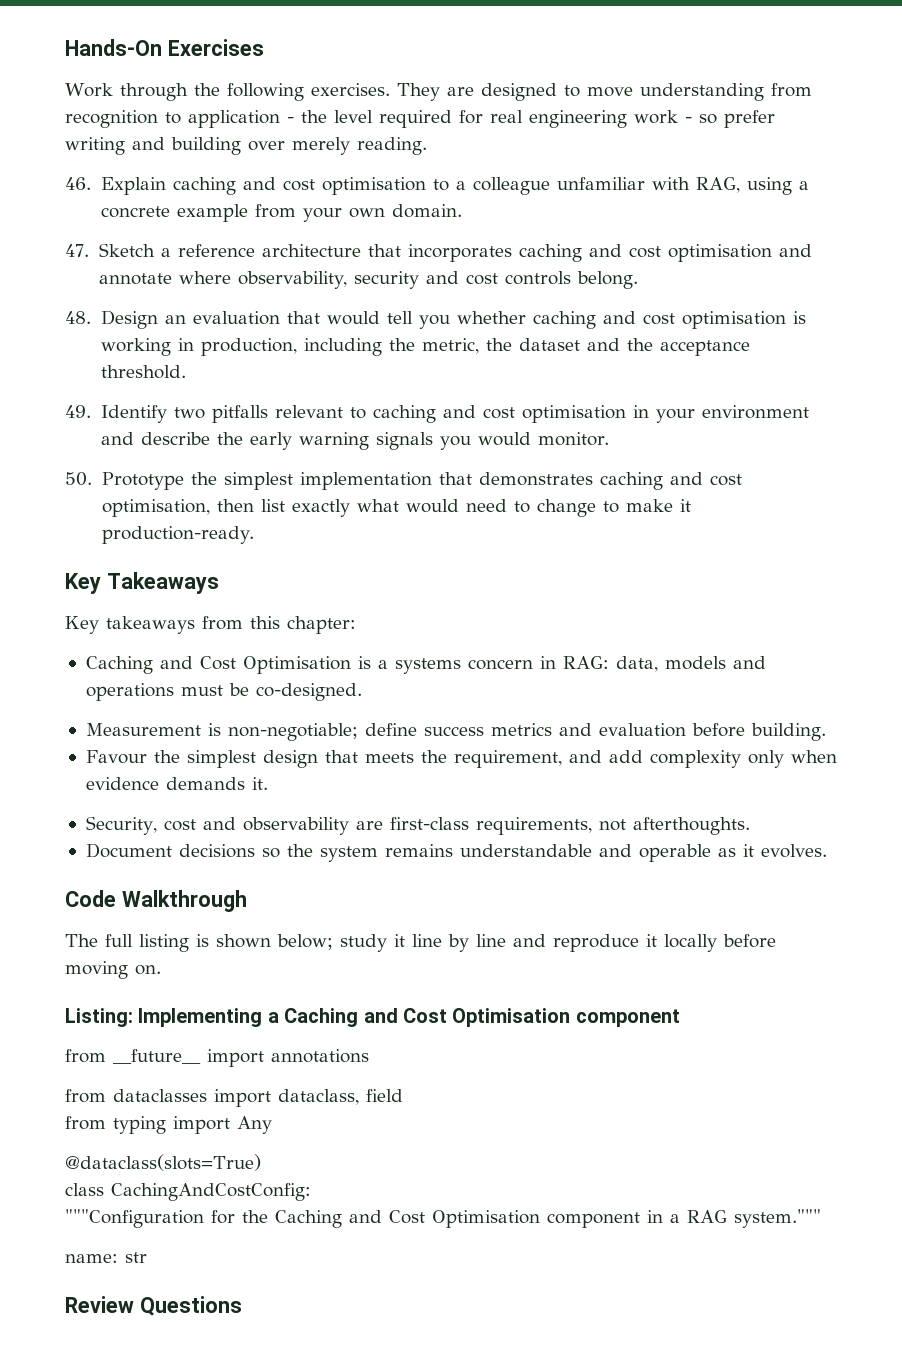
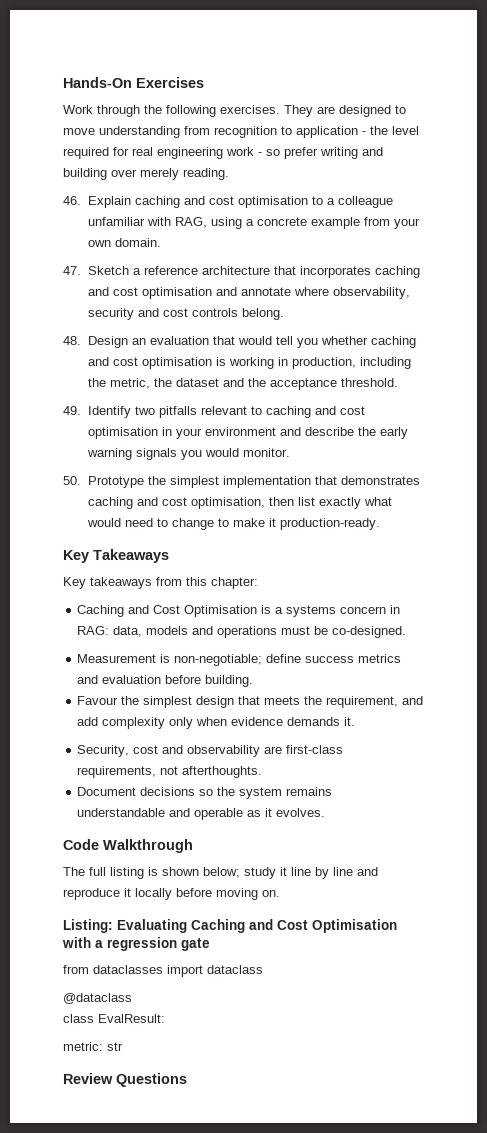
- Listing: Implementing a Caching and Cost Optimisation component
- from __future__ import annotations
- from dataclasses import dataclass, field
- from typing import Any
- @dataclass(slots=True)
- class CachingAndCostConfig:
- """Configuration for the Caching and Cost Optimisation component in a RAG system."""
- name: str
+ Listing: Evaluating Caching and Cost Optimisation with a regression gate
+ from dataclasses import dataclass
+ @dataclass
+ class EvalResult:
+ metric: str

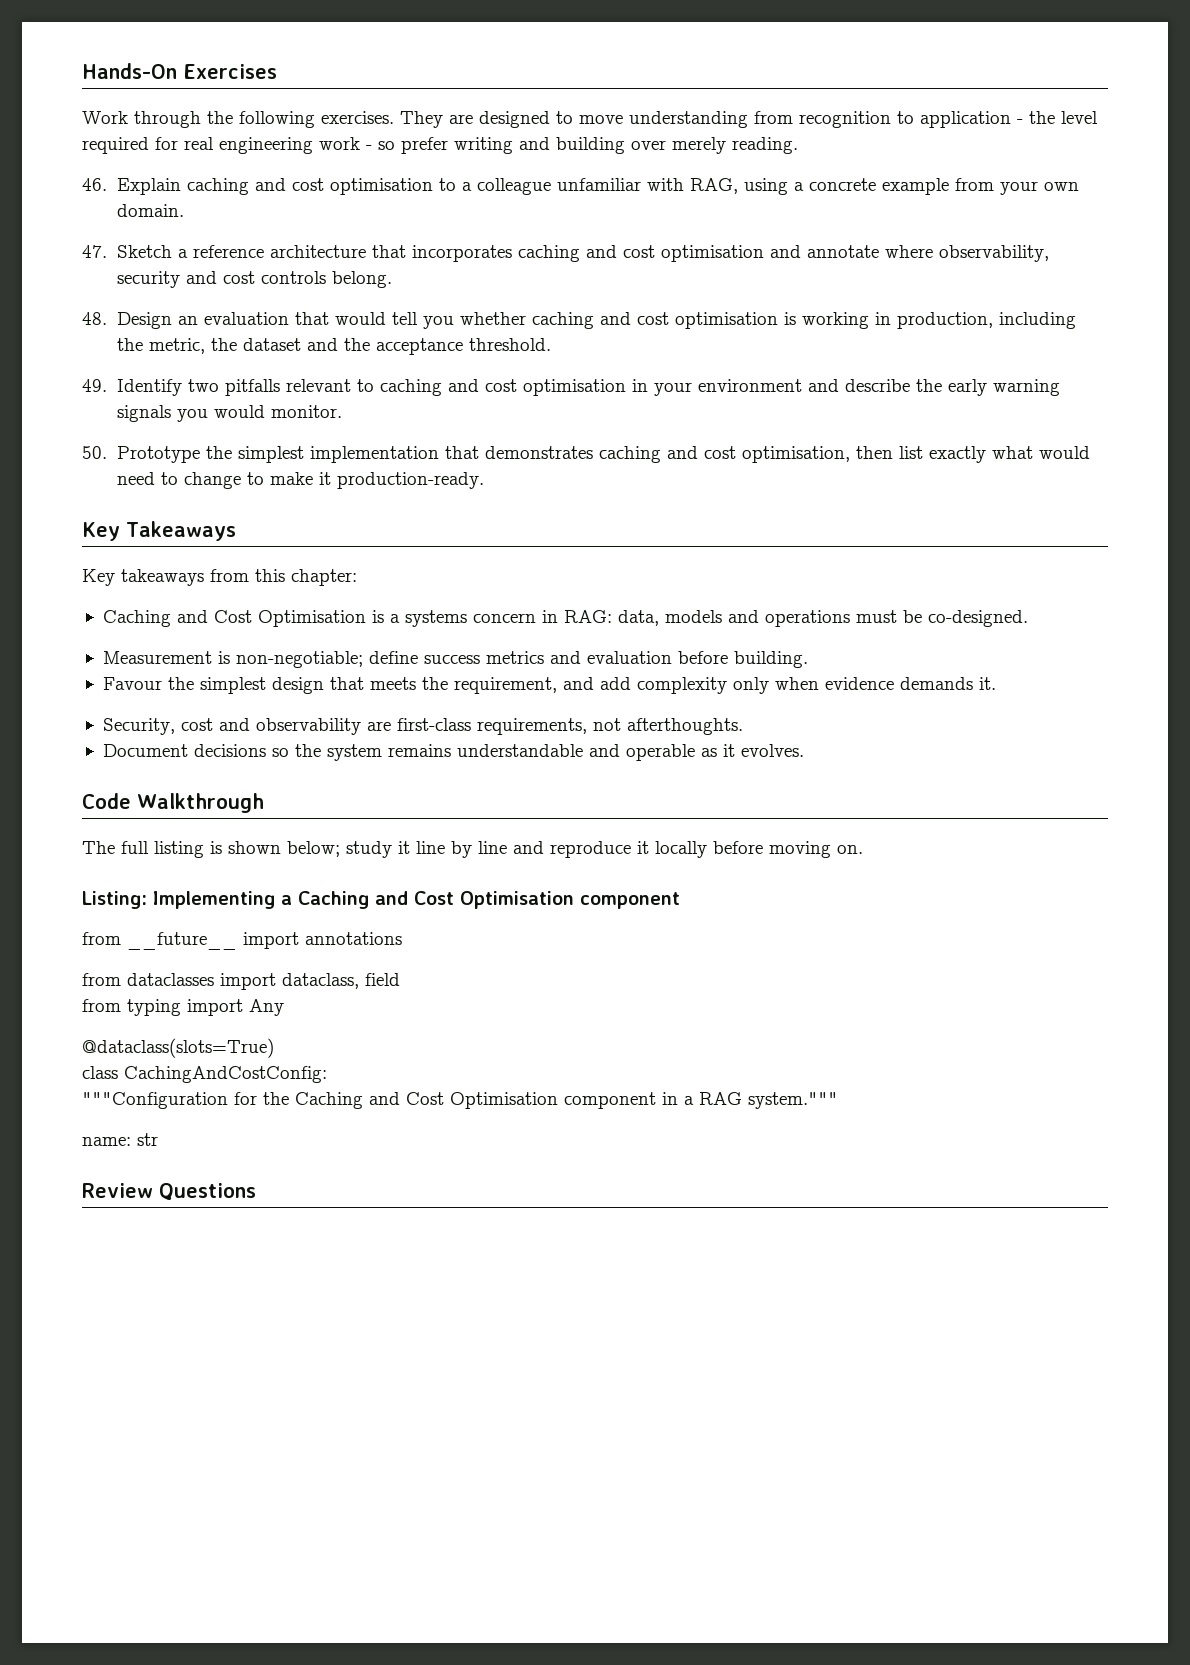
- Listing: Evaluating Caching and Cost Optimisation with a regression gate
- from dataclasses import dataclass
- @dataclass
- class EvalResult:
- metric: str
+ Listing: Implementing a Caching and Cost Optimisation component
+ from __future__ import annotations
+ from dataclasses import dataclass, field
+ from typing import Any
+ @dataclass(slots=True)
+ class CachingAndCostConfig:
+ """Configuration for the Caching and Cost Optimisation component in a RAG system."""
+ name: str

